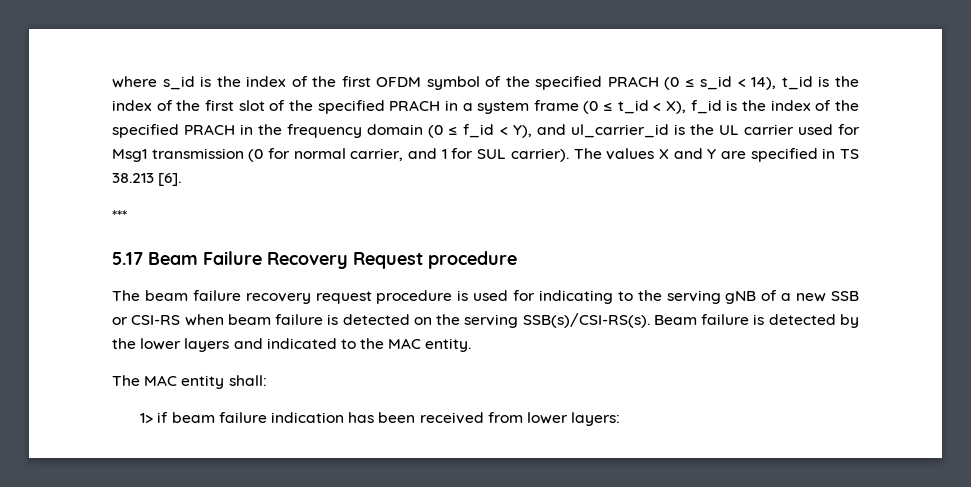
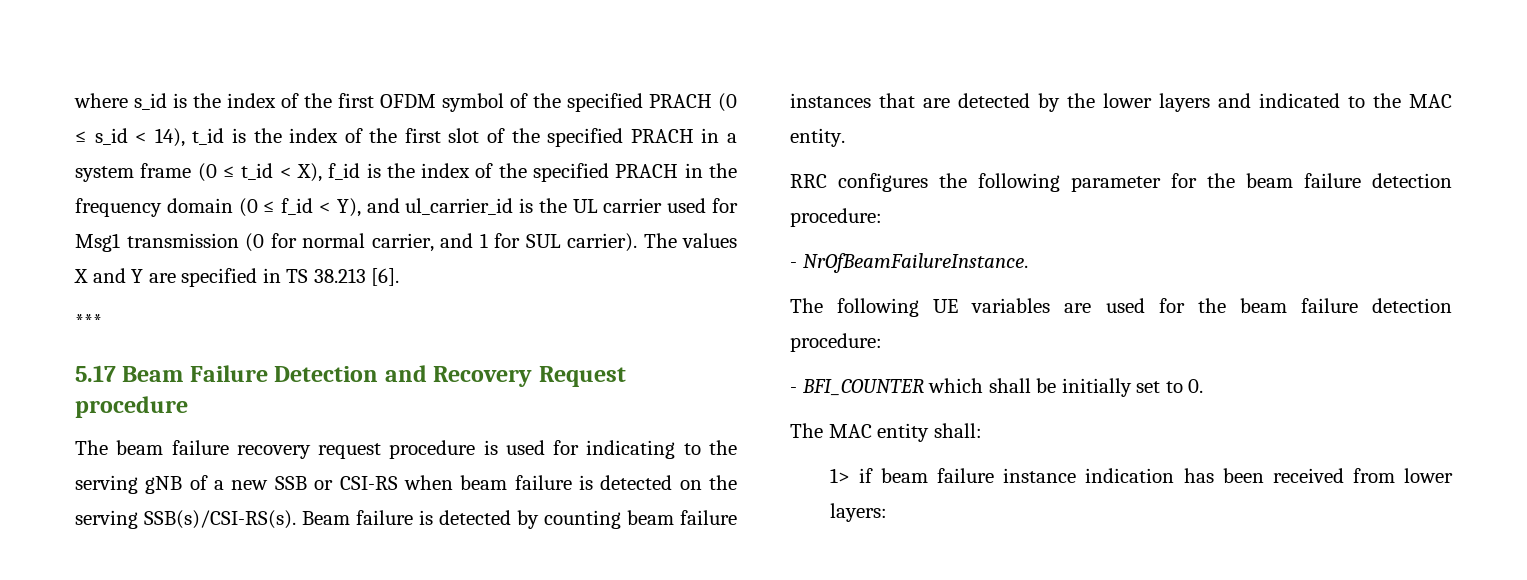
- 5.17 Beam Failure Recovery Request procedure
+ 5.17 Beam Failure Detection and Recovery Request procedure
- Beam failure is detected by the lower layers and indicated to the MAC entity.
+ Beam failure is detected by counting beam failure instances that are detected by the lower layers and indicated to the MAC entity.
+ RRC configures the following parameter for the beam failure detection procedure:
+ - NrOfBeamFailureInstance.
+ The following UE variables are used for the beam failure detection procedure:
+ - BFI_COUNTER which shall be initially set to 0.
- 1> if beam failure indication has been received from lower layers:
+ 1> if beam failure instance indication has been received from lower layers:

